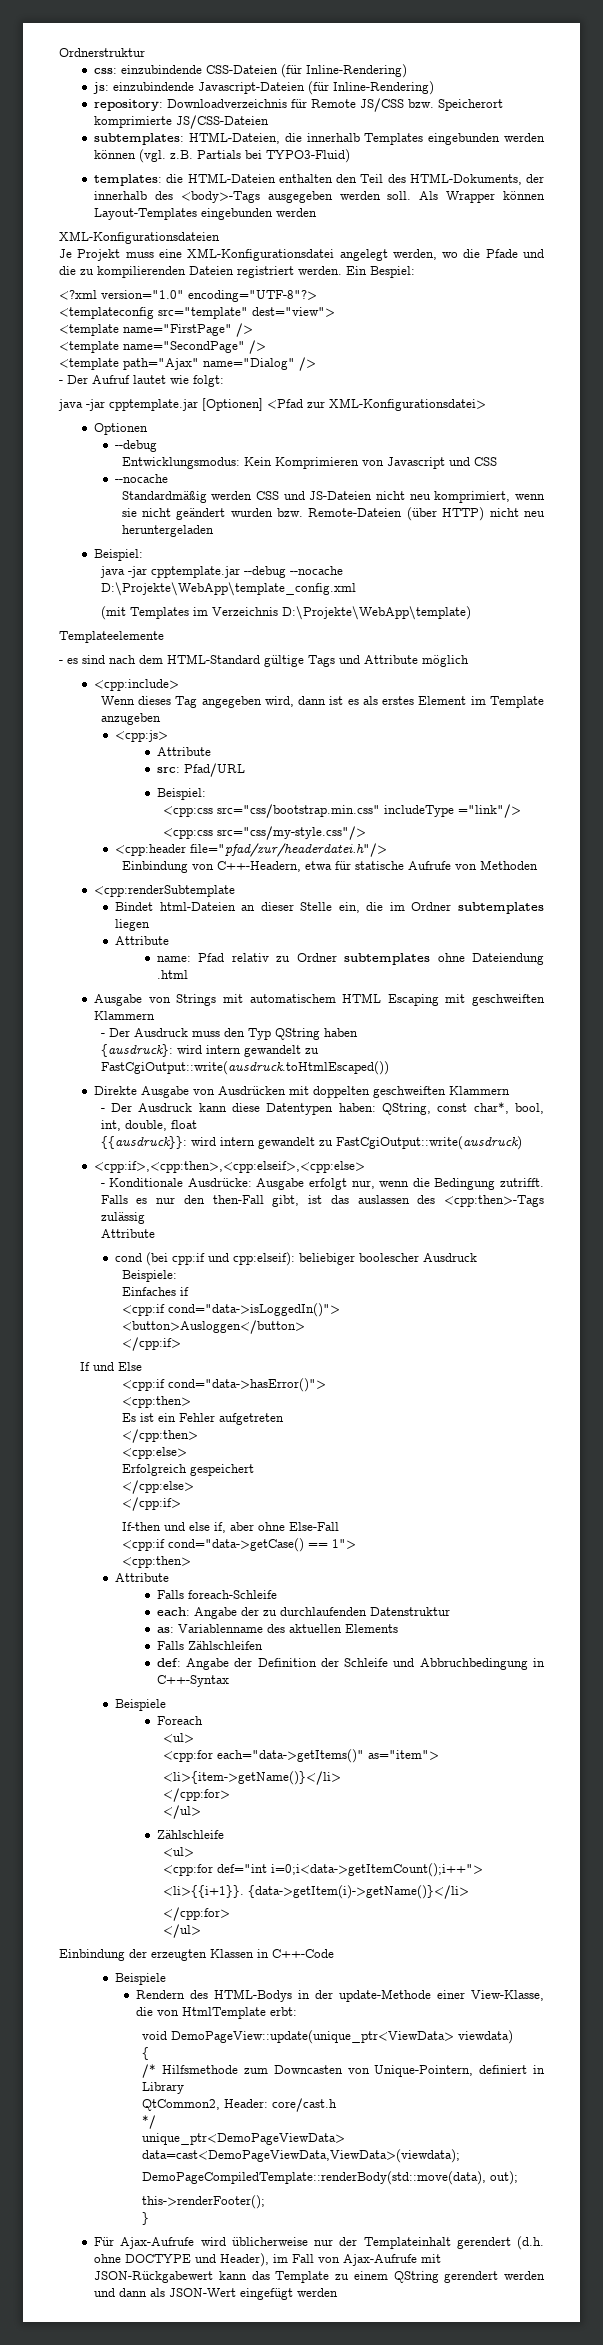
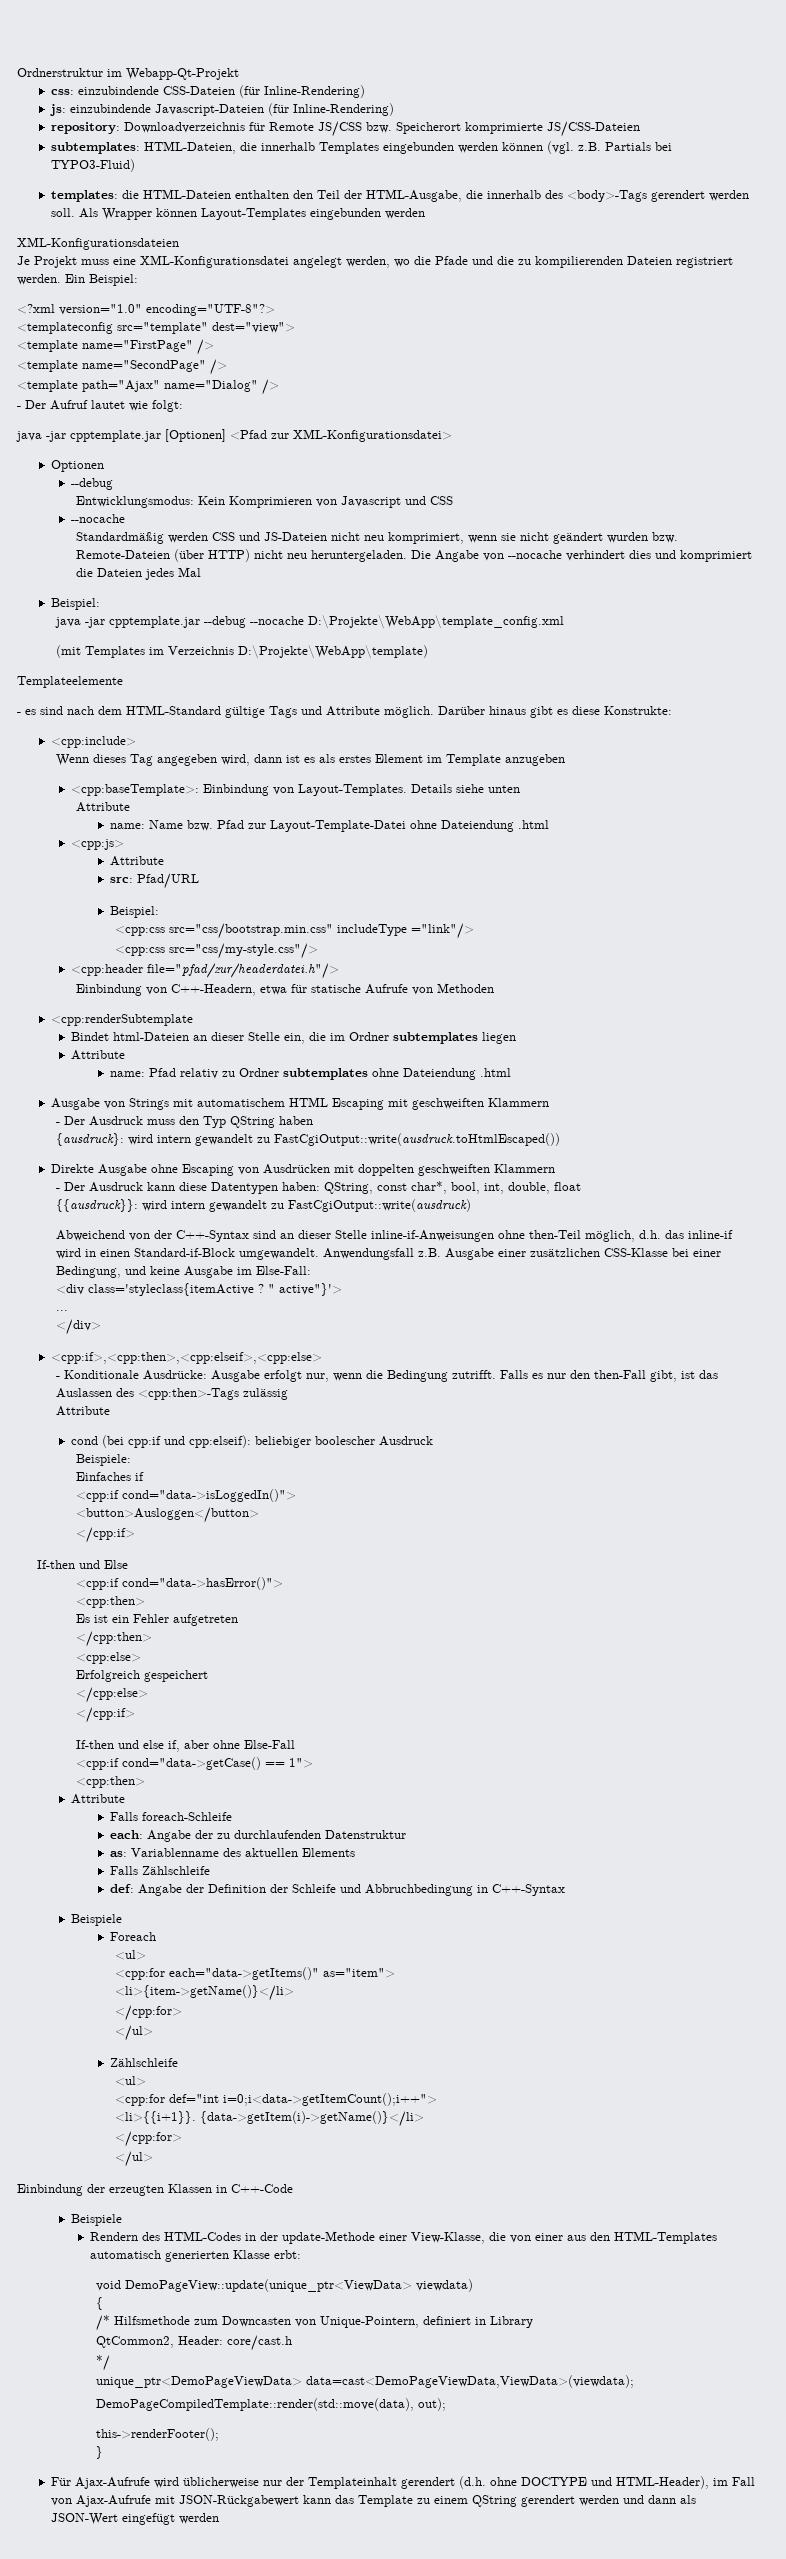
- Ordnerstruktur
+ Ordnerstruktur im Webapp-Qt-Projekt
- templates: die HTML-Dateien enthalten den Teil des HTML-Dokuments, der innerhalb des <body>-Tags ausgegeben werden soll.
+ templates: die HTML-Dateien enthalten den Teil der HTML-Ausgabe, die innerhalb des <body>-Tags gerendert werden soll.
- Ein Bespiel:
+ Ein Beispiel:
- Standardmäßig werden CSS und JS-Dateien nicht neu komprimiert, wenn sie nicht geändert wurden bzw. Remote-Dateien (über HTTP) nicht neu heruntergeladen
+ Standardmäßig werden CSS und JS-Dateien nicht neu komprimiert, wenn sie nicht geändert wurden bzw. Remote-Dateien (über HTTP) nicht neu heruntergeladen. Die Angabe von --nocache verhindert dies und komprimiert die Dateien jedes Mal
- - es sind nach dem HTML-Standard gültige Tags und Attribute möglich
+ - es sind nach dem HTML-Standard gültige Tags und Attribute möglich. Darüber hinaus gibt es diese Konstrukte:
+ <cpp:baseTemplate>: Einbindung von Layout-Templates. Details siehe unten
+ Attribute
+ name: Name bzw. Pfad zur Layout-Template-Datei ohne Dateiendung .html
- Direkte Ausgabe von Ausdrücken mit doppelten geschweiften Klammern
+ Direkte Ausgabe ohne Escaping von Ausdrücken mit doppelten geschweiften Klammern
+ Abweichend von der C++-Syntax sind an dieser Stelle inline-if-Anweisungen ohne then-Teil möglich, d.h. das inline-if wird in einen Standard-if-Block umgewandelt. Anwendungsfall z.B. Ausgabe einer zusätzlichen CSS-Klasse bei einer Bedingung, und keine Ausgabe im Else-Fall:
+ <div class='styleclass{itemActive ? " active"}'>
+ ...
+ </div>
- Falls es nur den then-Fall gibt, ist das auslassen des <cpp:then>-Tags zulässig
+ Falls es nur den then-Fall gibt, ist das Auslassen des <cpp:then>-Tags zulässig
- If und Else
+ If-then und Else
- Falls Zählschleifen
+ Falls Zählschleife
- Rendern des HTML-Bodys in der update-Methode einer View-Klasse, die von HtmlTemplate erbt:
+ Rendern des HTML-Codes in der update-Methode einer View-Klasse, die von einer aus den HTML-Templates automatisch generierten Klasse erbt:
- DemoPageCompiledTemplate::renderBody(std::move(data), out);
+ DemoPageCompiledTemplate::render(std::move(data), out);
- Für Ajax-Aufrufe wird üblicherweise nur der Templateinhalt gerendert (d.h. ohne DOCTYPE und Header), im Fall von Ajax-Aufrufe mit JSON-Rückgabewert kann das Template zu einem QString gerendert werden und dann als JSON-Wert eingefügt werden
+ Für Ajax-Aufrufe wird üblicherweise nur der Templateinhalt gerendert (d.h. ohne DOCTYPE und HTML-Header), im Fall von Ajax-Aufrufe mit JSON-Rückgabewert kann das Template zu einem QString gerendert werden und dann als JSON-Wert eingefügt werden

